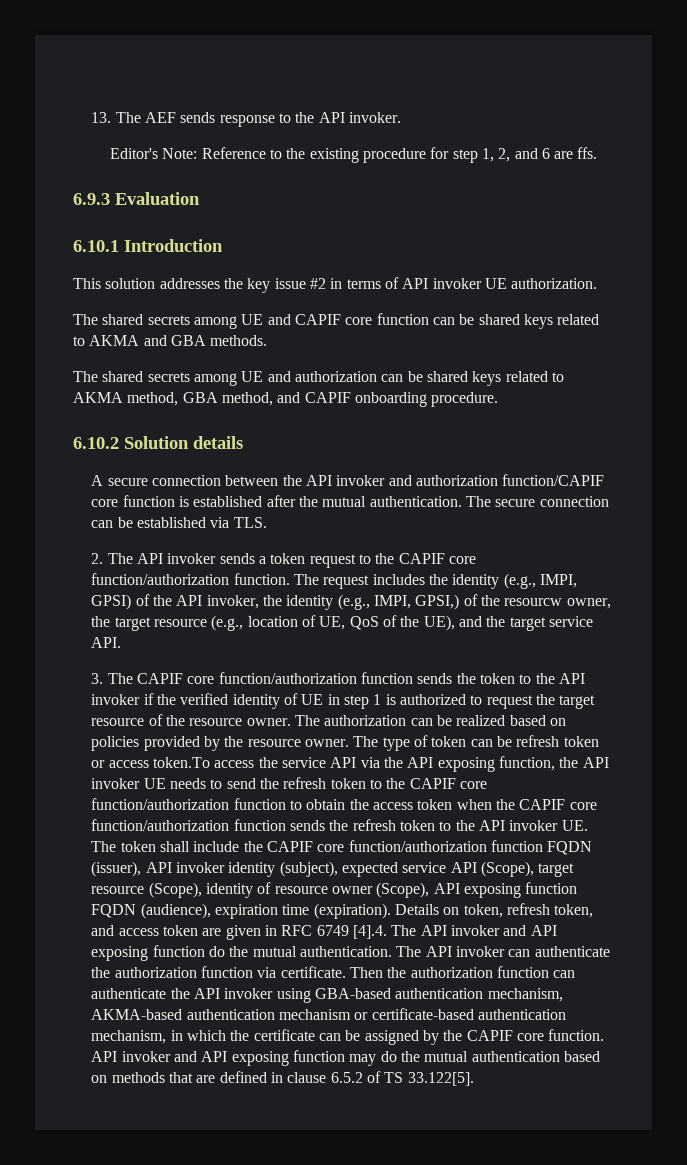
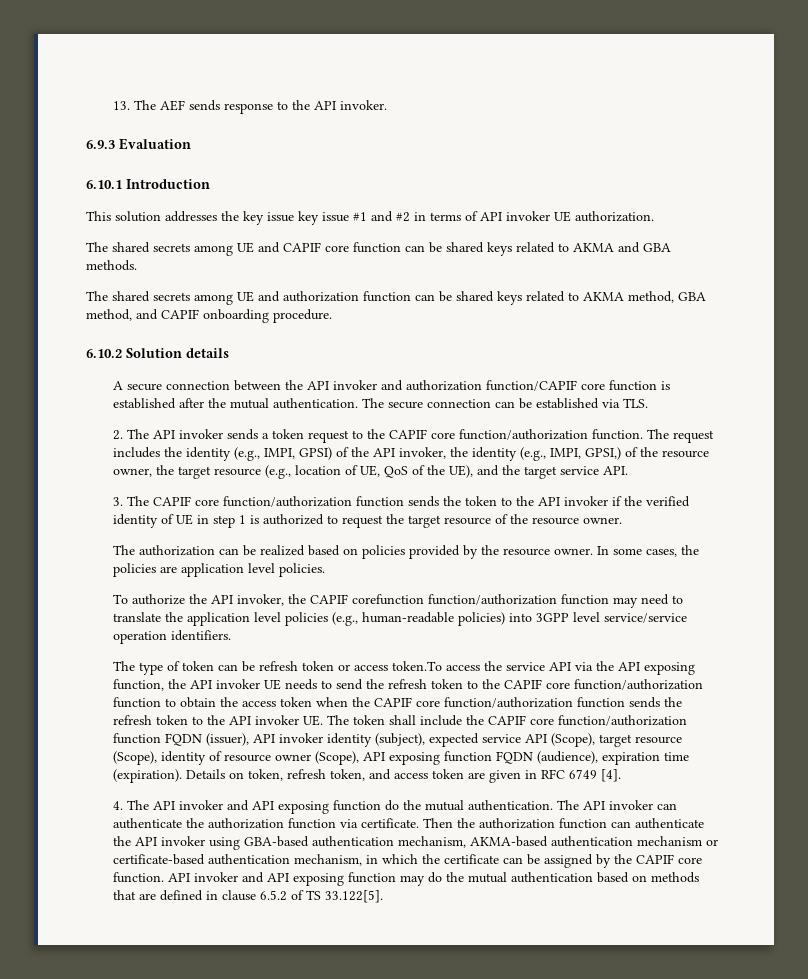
- Editor's Note: Reference to the existing procedure for step 1, 2, and 6 are ffs.
- This solution addresses the key issue #2 in terms of API invoker UE authorization.
+ This solution addresses the key issue key issue #1 and #2 in terms of API invoker UE authorization.
- The shared secrets among UE and authorization can be shared keys related to AKMA method, GBA method, and CAPIF onboarding procedure.
+ The shared secrets among UE and authorization function can be shared keys related to AKMA method, GBA method, and CAPIF onboarding procedure.
- The request includes the identity (e.g., IMPI, GPSI) of the API invoker, the identity (e.g., IMPI, GPSI,) of the resourcw owner, the target resource (e.g., location of UE, QoS of the UE), and the target service API.
+ The request includes the identity (e.g., IMPI, GPSI) of the API invoker, the identity (e.g., IMPI, GPSI,) of the resource owner, the target resource (e.g., location of UE, QoS of the UE), and the target service API.
- 3. The CAPIF core function/authorization function sends the token to the API invoker if the verified identity of UE in step 1 is authorized to request the target resource of the resource owner. The authorization can be realized based on policies provided by the resource owner. The type of token can be refresh token or access token.To access the service API via the API exposing function, the API invoker UE needs to send the refresh token to the CAPIF core function/authorization function to obtain the access token when the CAPIF core function/authorization function sends the refresh token to the API invoker UE. The token shall include the CAPIF core function/authorization function FQDN (issuer), API invoker identity (subject), expected service API (Scope), target resource (Scope), identity of resource owner (Scope), API exposing function FQDN (audience), expiration time (expiration).
+ 3. The CAPIF core function/authorization function sends the token to the API invoker if the verified identity of UE in step 1 is authorized to request the target resource of the resource owner.
+ The authorization can be realized based on policies provided by the resource owner. In some cases, the policies are application level policies.
+ To authorize the API invoker, the CAPIF corefunction function/authorization function may need to translate the application level policies (e.g., human-readable policies) into 3GPP level service/service operation identifiers.
+ The type of token can be refresh token or access token.To access the service API via the API exposing function, the API invoker UE needs to send the refresh token to the CAPIF core function/authorization function to obtain the access token when the CAPIF core function/authorization function sends the refresh token to the API invoker UE. The token shall include the CAPIF core function/authorization function FQDN (issuer), API invoker identity (subject), expected service API (Scope), target resource (Scope), identity of resource owner (Scope), API exposing function FQDN (audience), expiration time (expiration).
- Details on token, refresh token, and access token are given in RFC 6749 [4].4. The API invoker and API exposing function do the mutual authentication.
+ Details on token, refresh token, and access token are given in RFC 6749 [4].
+ 4. The API invoker and API exposing function do the mutual authentication.

